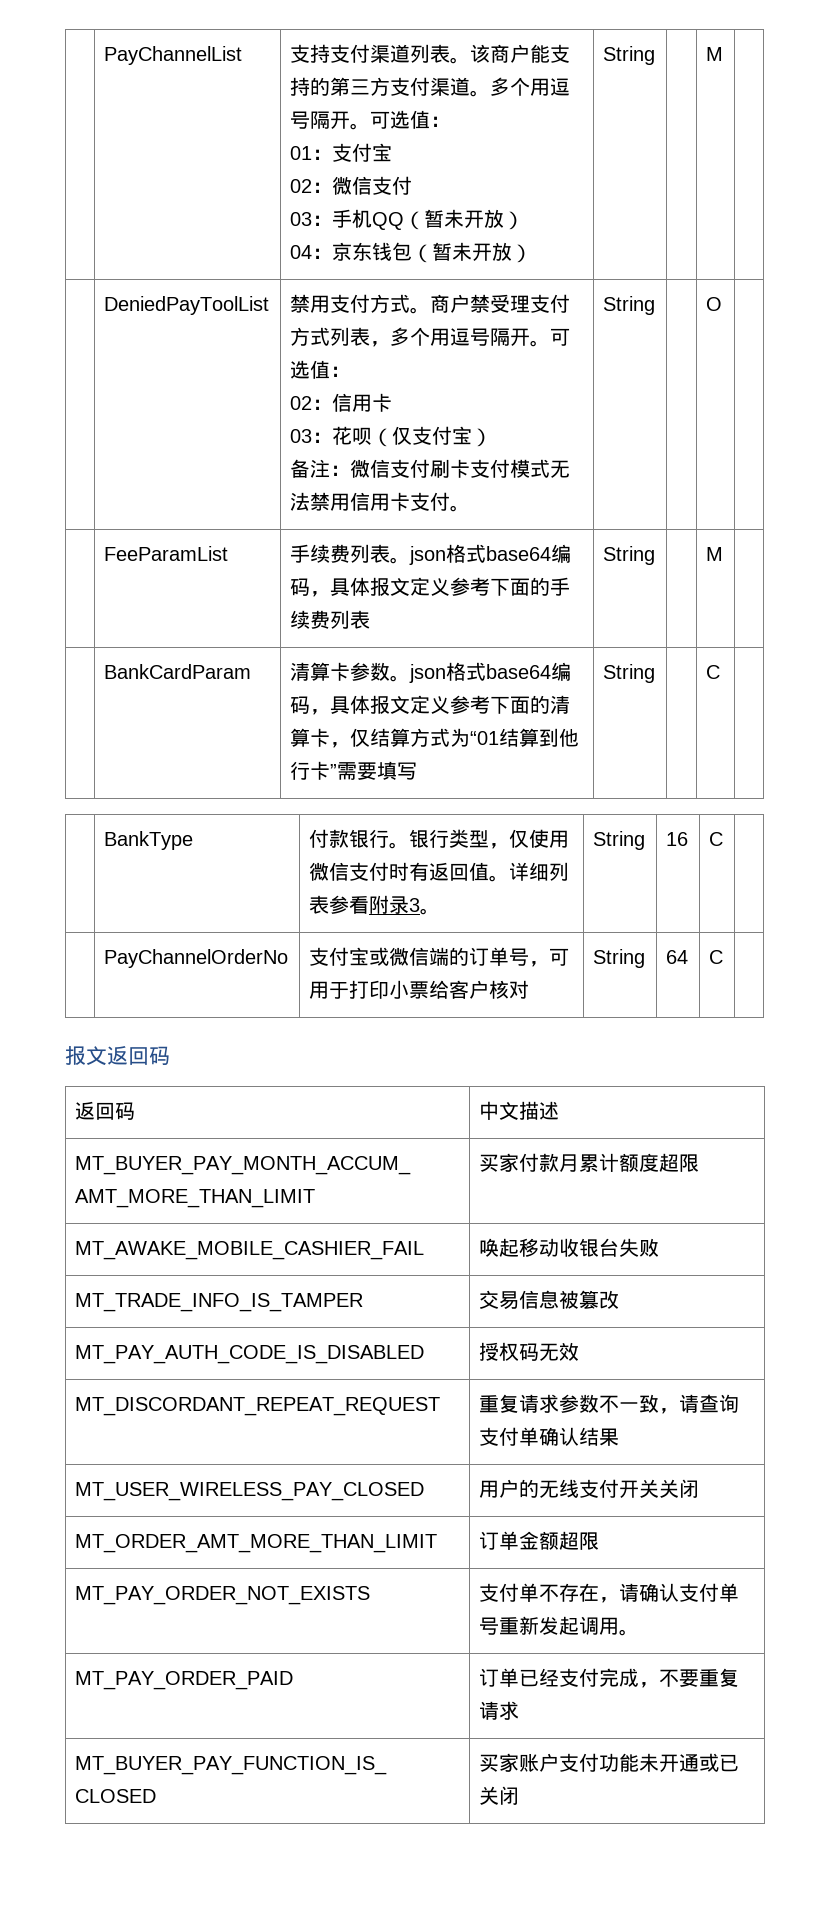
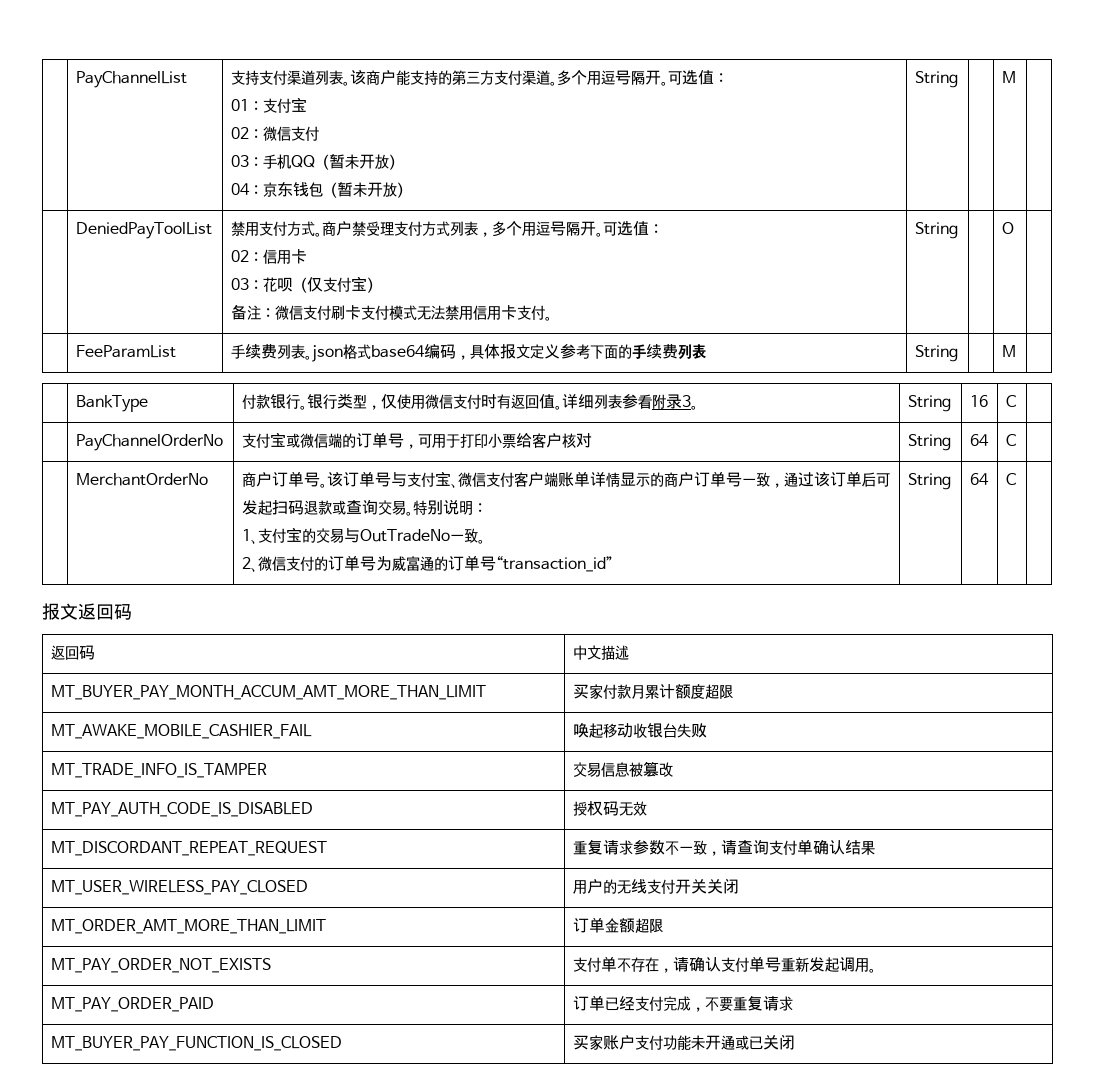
- | BankCardParam | 清算卡参数。json格式base64编码，具体报文定义参考下面的清算卡，仅结算方式为“01结算到他行卡”需要填写 | String | | C |
+ MerchantOrderNo | 商户订单号。该订单号与支付宝、微信支付客户端账单详情显示的商户订单号一致，通过该订单后可发起扫码退款或查询交易。特别说明：
+ 1、支付宝的交易与OutTradeNo一致。
+ 2、微信支付的订单号为威富通的订单号“transaction_id” | String | 64 | C

